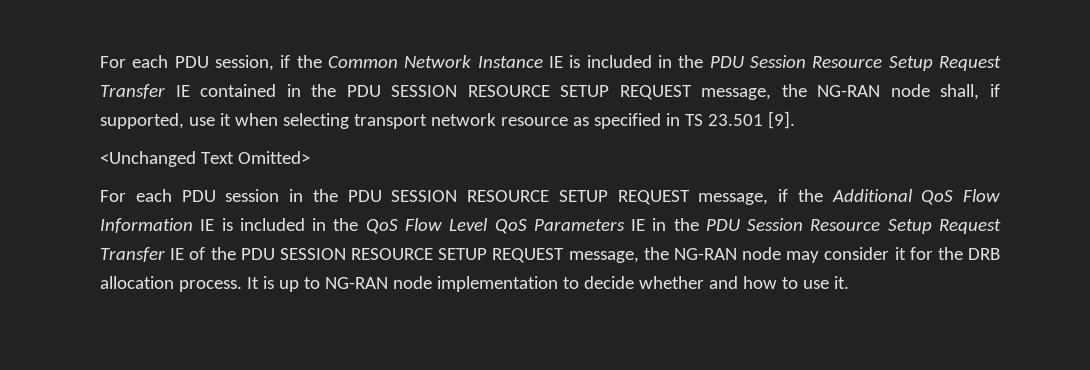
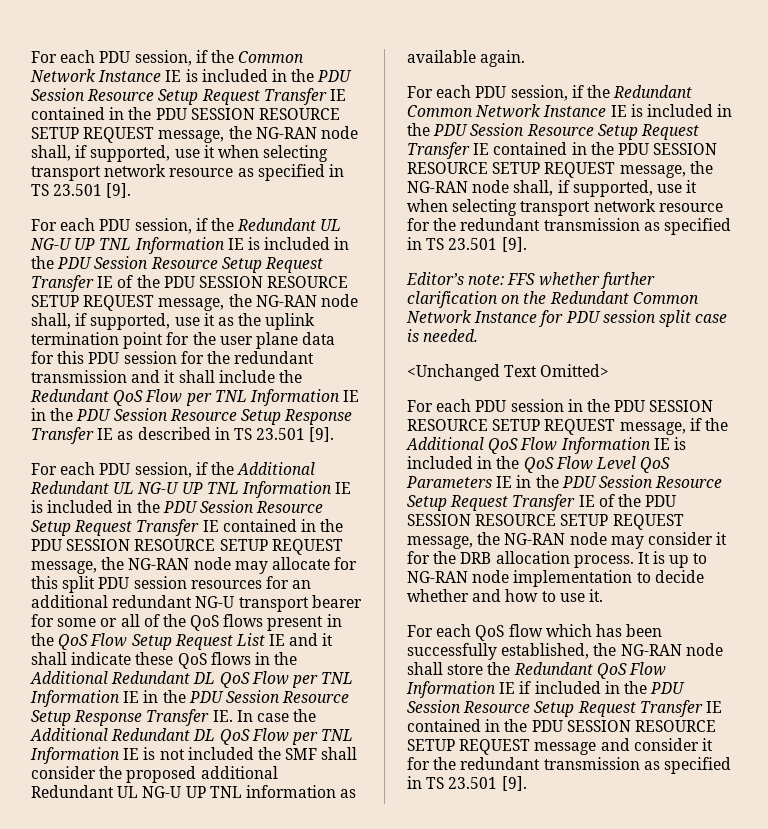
+ For each PDU session, if the Redundant UL NG-U UP TNL Information IE is included in the PDU Session Resource Setup Request Transfer IE of the PDU SESSION RESOURCE SETUP REQUEST message, the NG-RAN node shall, if supported, use it as the uplink termination point for the user plane data for this PDU session for the redundant transmission and it shall include the Redundant QoS Flow per TNL Information IE in the PDU Session Resource Setup Response Transfer IE as described in TS 23.501 [9].
+ For each PDU session, if the Additional Redundant UL NG-U UP TNL Information IE is included in the PDU Session Resource Setup Request Transfer IE contained in the PDU SESSION RESOURCE SETUP REQUEST message, the NG-RAN node may allocate for this split PDU session resources for an additional redundant NG-U transport bearer for some or all of the QoS flows present in the QoS Flow Setup Request List IE and it shall indicate these QoS flows in the Additional Redundant DL QoS Flow per TNL Information IE in the PDU Session Resource Setup Response Transfer IE. In case the Additional Redundant DL QoS Flow per TNL Information IE is not included the SMF shall consider the proposed additional Redundant UL NG-U UP TNL information as available again.
+ For each PDU session, if the Redundant Common Network Instance IE is included in the PDU Session Resource Setup Request Transfer IE contained in the PDU SESSION RESOURCE SETUP REQUEST message, the NG-RAN node shall, if supported, use it when selecting transport network resource for the redundant transmission as specified in TS 23.501 [9].
+ Editor’s note: FFS whether further clarification on the Redundant Common Network Instance for PDU session split case is needed.
+ For each QoS flow which has been successfully established, the NG-RAN node shall store the Redundant QoS Flow Information IE if included in the PDU Session Resource Setup Request Transfer IE contained in the PDU SESSION RESOURCE SETUP REQUEST message and consider it for the redundant transmission as specified in TS 23.501 [9].

